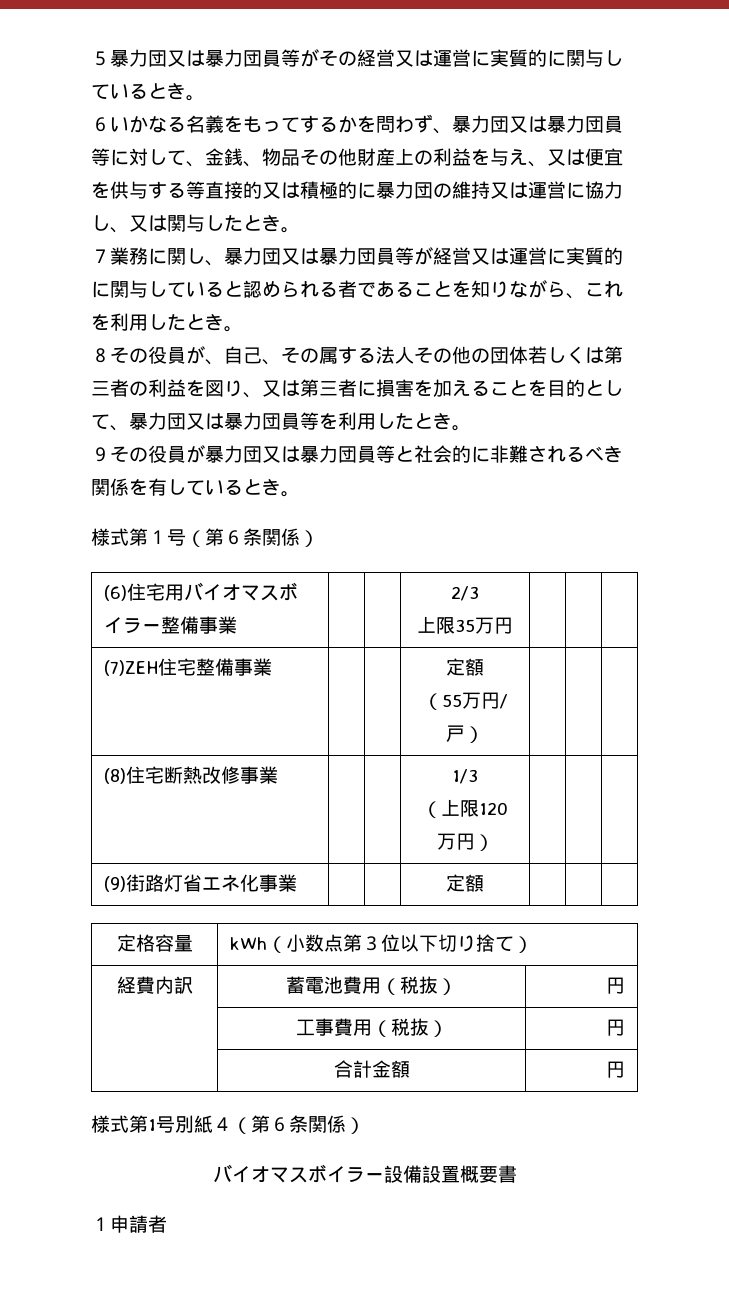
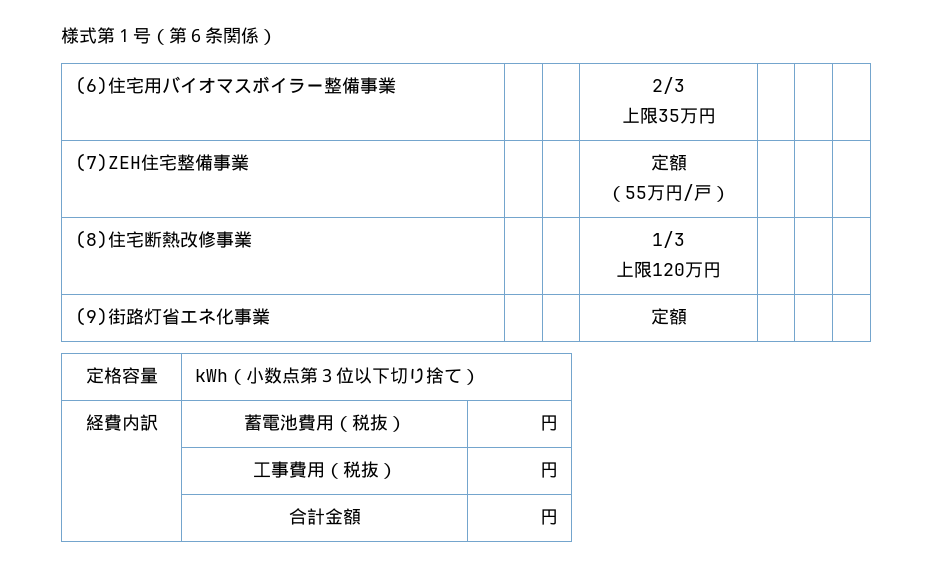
- ５暴力団又は暴力団員等がその経営又は運営に実質的に関与しているとき。
- ６いかなる名義をもってするかを問わず、暴力団又は暴力団員等に対して、金銭、物品その他財産上の利益を与え、又は便宜を供与する等直接的又は積極的に暴力団の維持又は運営に協力し、又は関与したとき。
- ７業務に関し、暴力団又は暴力団員等が経営又は運営に実質的に関与していると認められる者であることを知りながら、これを利用したとき。
- ８その役員が、自己、その属する法人その他の団体若しくは第三者の利益を図り、又は第三者に損害を加えることを目的として、暴力団又は暴力団員等を利用したとき。
- ９その役員が暴力団又は暴力団員等と社会的に非難されるべき関係を有しているとき。
  (8)住宅断熱改修事業 | | | 1/3
- （上限120万円） | | |
+ 上限120万円 | | |
- 様式第1号別紙４（第６条関係）
- バイオマスボイラー設備設置概要書
- １申請者

